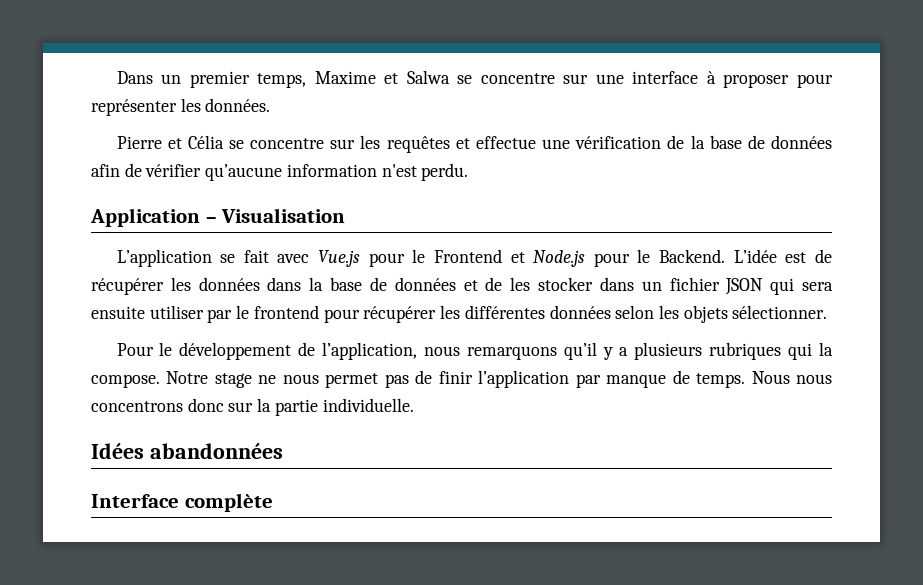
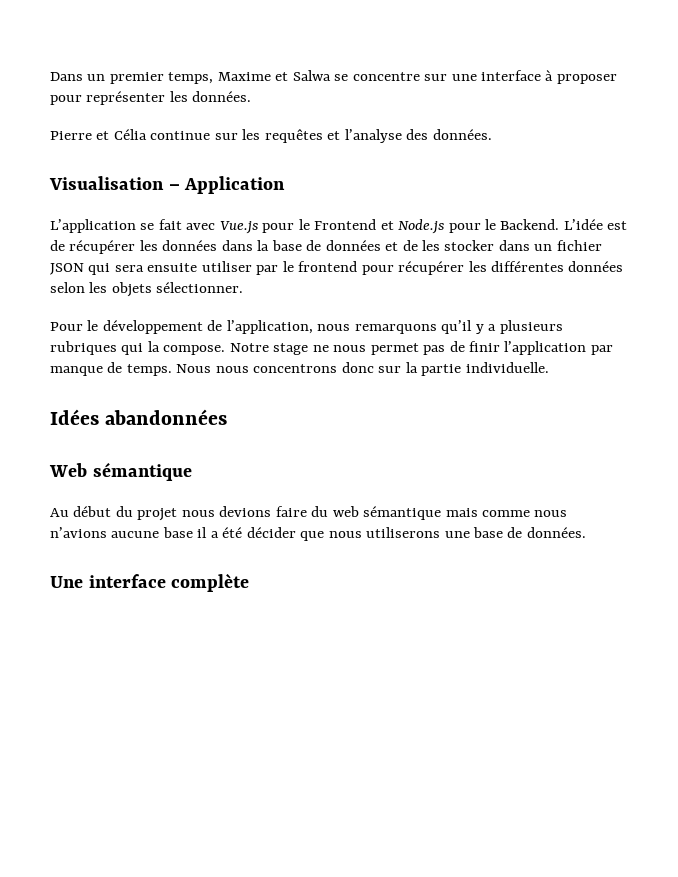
- Pierre et Célia se concentre sur les requêtes et effectue une vérification de la base de données afin de vérifier qu’aucune information n'est perdu.
- Application – Visualisation
+ Pierre et Célia continue sur les requêtes et l’analyse des données.
+ Visualisation – Application
- Interface complète
+ Web sémantique
+ Au début du projet nous devions faire du web sémantique mais comme nous n’avions aucune base il a été décider que nous utiliserons une base de données.
+ Une interface complète

